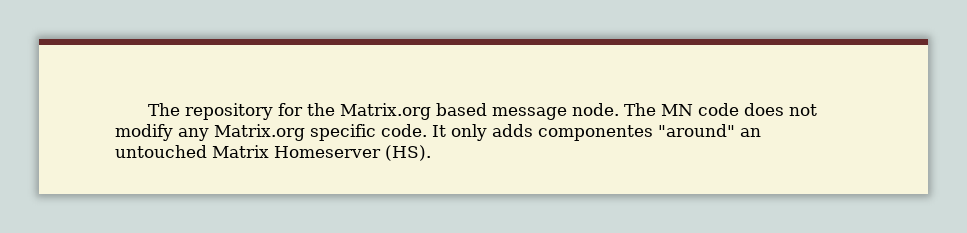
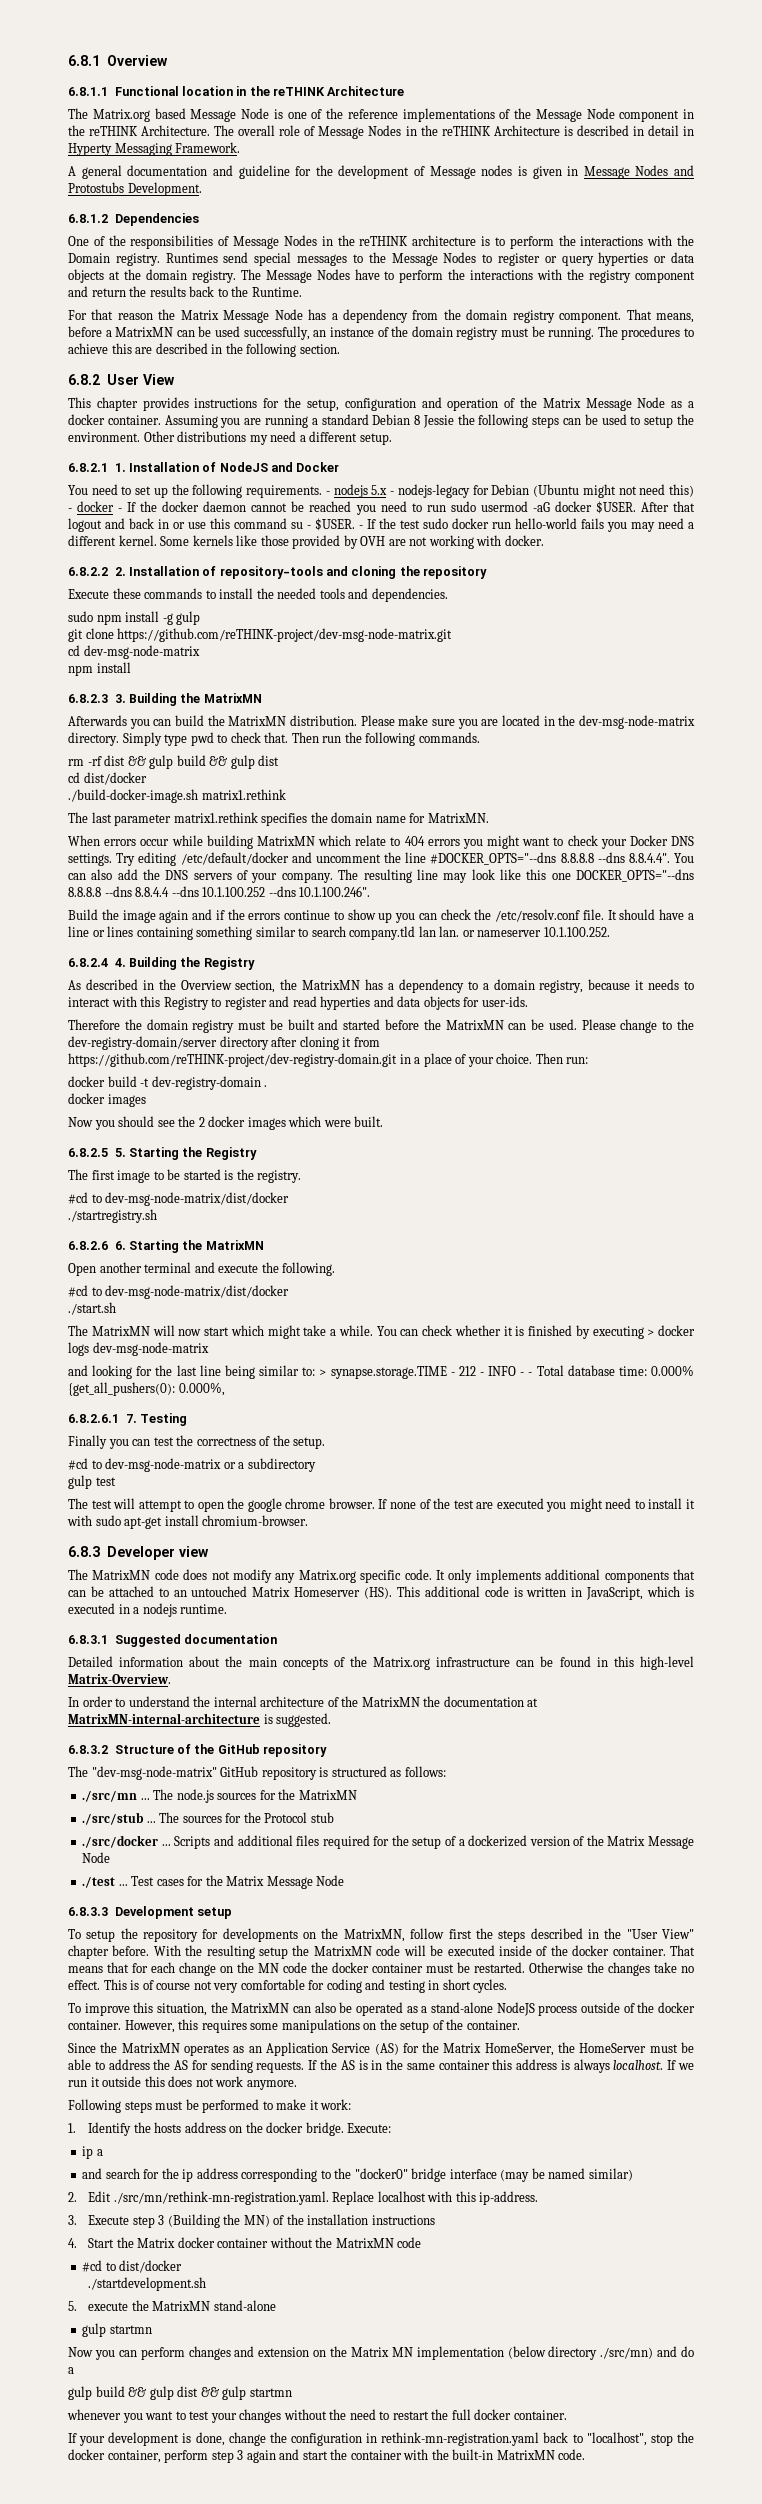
- The repository for the Matrix.org based message node. The MN code does not modify any Matrix.org specific code.
+ 6.8.1 Overview
+ 6.8.1.1 Functional location in the reTHINK Architecture
+ The Matrix.org based Message Node is one of the reference implementations of the Message Node component in the reTHINK Architecture. The overall role of Message Nodes in the reTHINK Architecture is described in detail in Hyperty Messaging Framework.
+ A general documentation and guideline for the development of Message nodes is given in Message Nodes and Protostubs Development.
+ 6.8.1.2 Dependencies
+ One of the responsibilities of Message Nodes in the reTHINK architecture is to perform the interactions with the Domain registry. Runtimes send special messages to the Message Nodes to register or query hyperties or data objects at the domain registry. The Message Nodes have to perform the interactions with the registry component and return the results back to the Runtime.
+ For that reason the Matrix Message Node has a dependency from the domain registry component. That means, before a MatrixMN can be used successfully, an instance of the domain registry must be running. The procedures to achieve this are described in the following section.
+ 6.8.2 User View
+ This chapter provides instructions for the setup, configuration and operation of the Matrix Message Node as a docker container. Assuming you are running a standard Debian 8 Jessie the following steps can be used to setup the environment. Other distributions my need a different setup.
+ 6.8.2.1 1. Installation of NodeJS and Docker
+ You need to set up the following requirements. - nodejs 5.x - nodejs-legacy for Debian (Ubuntu might not need this) - docker - If the docker daemon cannot be reached you need to run sudo usermod -aG docker $USER. After that logout and back in or use this command su - $USER. - If the test sudo docker run hello-world fails you may need a different kernel. Some kernels like those provided by OVH are not working with docker.
+ 6.8.2.2 2. Installation of repository-tools and cloning the repository
+ Execute these commands to install the needed tools and dependencies.
+ sudo npm install -g gulp
+ git clone https://github.com/reTHINK-project/dev-msg-node-matrix.git
+ cd dev-msg-node-matrix
+ npm install
+ 6.8.2.3 3. Building the MatrixMN
+ Afterwards you can build the MatrixMN distribution. Please make sure you are located in the dev-msg-node-matrix directory. Simply type pwd to check that. Then run the following commands.
+ rm -rf dist && gulp build && gulp dist
+ cd dist/docker
+ ./build-docker-image.sh matrix1.rethink
+ The last parameter matrix1.rethink specifies the domain name for MatrixMN.
+ When errors occur while building MatrixMN which relate to 404 errors you might want to check your Docker DNS settings. Try editing /etc/default/docker and uncomment the line #DOCKER_OPTS="--dns 8.8.8.8 --dns 8.8.4.4". You can also add the DNS servers of your company. The resulting line may look like this one DOCKER_OPTS="--dns 8.8.8.8 --dns 8.8.4.4 --dns 10.1.100.252 --dns 10.1.100.246".
+ Build the image again and if the errors continue to show up you can check the /etc/resolv.conf file. It should have a line or lines containing something similar to search company.tld lan lan. or nameserver 10.1.100.252.
+ 6.8.2.4 4. Building the Registry
+ As described in the Overview section, the MatrixMN has a dependency to a domain registry, because it needs to interact with this Registry to register and read hyperties and data objects for user-ids.
+ Therefore the domain registry must be built and started before the MatrixMN can be used. Please change to the dev-registry-domain/server directory after cloning it from https://github.com/reTHINK-project/dev-registry-domain.git in a place of your choice. Then run:
+ docker build -t dev-registry-domain .
+ docker images
+ Now you should see the 2 docker images which were built.
+ 6.8.2.5 5. Starting the Registry
+ The first image to be started is the registry.
+ #cd to dev-msg-node-matrix/dist/docker
+ ./startregistry.sh
+ 6.8.2.6 6. Starting the MatrixMN
+ Open another terminal and execute the following.
+ #cd to dev-msg-node-matrix/dist/docker
+ ./start.sh
+ The MatrixMN will now start which might take a while. You can check whether it is finished by executing > docker logs dev-msg-node-matrix
+ and looking for the last line being similar to: > synapse.storage.TIME - 212 - INFO - - Total database time: 0.000% {get_all_pushers(0): 0.000%,
+ 6.8.2.6.1 7. Testing
+ Finally you can test the correctness of the setup.
+ #cd to dev-msg-node-matrix or a subdirectory
+ gulp test
+ The test will attempt to open the google chrome browser. If none of the test are executed you might need to install it with sudo apt-get install chromium-browser.
+ 6.8.3 Developer view
+ The MatrixMN code does not modify any Matrix.org specific code.
- It only adds componentes "around" an untouched Matrix Homeserver (HS).
+ It only implements additional components that can be attached to an untouched Matrix Homeserver (HS). This additional code is written in JavaScript, which is executed in a nodejs runtime.
+ 6.8.3.1 Suggested documentation
+ Detailed information about the main concepts of the Matrix.org infrastructure can be found in this high-level Matrix-Overview.
+ In order to understand the internal architecture of the MatrixMN the documentation at MatrixMN-internal-architecture is suggested.
+ 6.8.3.2 Structure of the GitHub repository
+ The "dev-msg-node-matrix" GitHub repository is structured as follows:
+ ./src/mn ... The node.js sources for the MatrixMN
+ ./src/stub ... The sources for the Protocol stub
+ ./src/docker ... Scripts and additional files required for the setup of a dockerized version of the Matrix Message Node
+ ./test ... Test cases for the Matrix Message Node
+ 6.8.3.3 Development setup
+ To setup the repository for developments on the MatrixMN, follow first the steps described in the "User View" chapter before. With the resulting setup the MatrixMN code will be executed inside of the docker container. That means that for each change on the MN code the docker container must be restarted. Otherwise the changes take no effect. This is of course not very comfortable for coding and testing in short cycles.
+ To improve this situation, the MatrixMN can also be operated as a stand-alone NodeJS process outside of the docker container. However, this requires some manipulations on the setup of the container.
+ Since the MatrixMN operates as an Application Service (AS) for the Matrix HomeServer, the HomeServer must be able to address the AS for sending requests. If the AS is in the same container this address is always localhost. If we run it outside this does not work anymore.
+ Following steps must be performed to make it work:
+ 1. Identify the hosts address on the docker bridge. Execute:
+ ip a
+ and search for the ip address corresponding to the "docker0" bridge interface (may be named similar)
+ 2. Edit ./src/mn/rethink-mn-registration.yaml. Replace localhost with this ip-address.
+ 3. Execute step 3 (Building the MN) of the installation instructions
+ 4. Start the Matrix docker container without the MatrixMN code
+ #cd to dist/docker
+ ./startdevelopment.sh
+ 5. execute the MatrixMN stand-alone
+ gulp startmn
+ Now you can perform changes and extension on the Matrix MN implementation (below directory ./src/mn) and do a
+ gulp build && gulp dist && gulp startmn
+ whenever you want to test your changes without the need to restart the full docker container.
+ If your development is done, change the configuration in rethink-mn-registration.yaml back to "localhost", stop the docker container, perform step 3 again and start the container with the built-in MatrixMN code.

